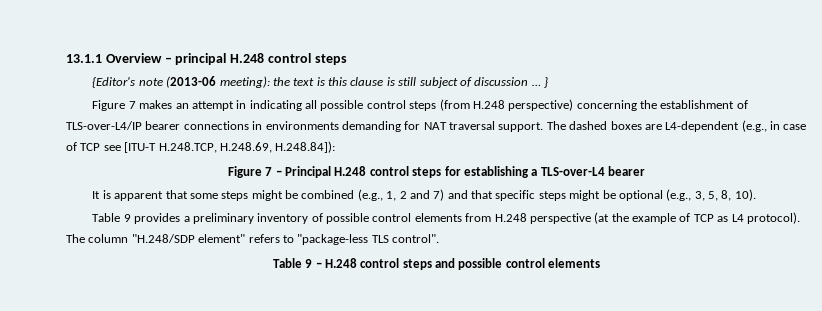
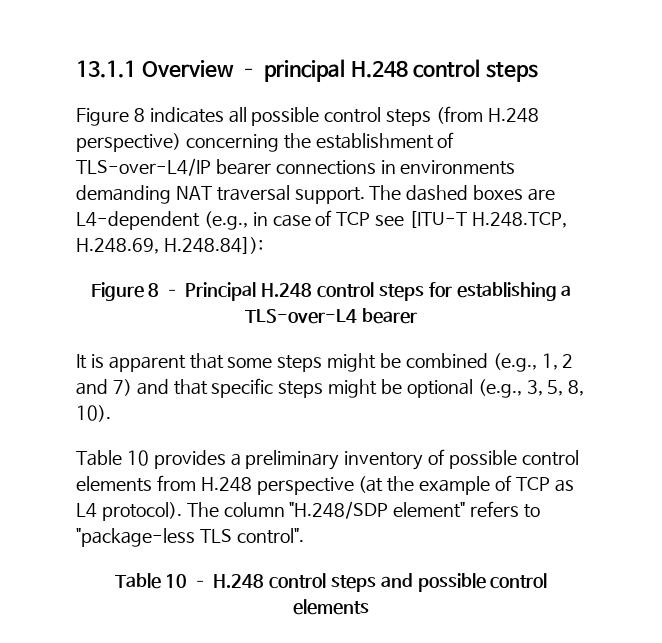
- {Editor's note (2013-06 meeting): the text is this clause is still subject of discussion … }
- Figure 7 makes an attempt in indicating all possible control steps (from H.248 perspective) concerning the establishment of TLS-over-L4/IP bearer connections in environments demanding for NAT traversal support.
+ Figure 8 indicates all possible control steps (from H.248 perspective) concerning the establishment of TLS-over-L4/IP bearer connections in environments demanding NAT traversal support.
- Figure 7 – Principal H.248 control steps for establishing a TLS-over-L4 bearer
+ Figure 8 – Principal H.248 control steps for establishing a TLS-over-L4 bearer
- Table 9 provides a preliminary inventory of possible control elements from H.248 perspective (at the example of TCP as L4 protocol).
+ Table 10 provides a preliminary inventory of possible control elements from H.248 perspective (at the example of TCP as L4 protocol).
- Table 9 – H.248 control steps and possible control elements
+ Table 10 – H.248 control steps and possible control elements

